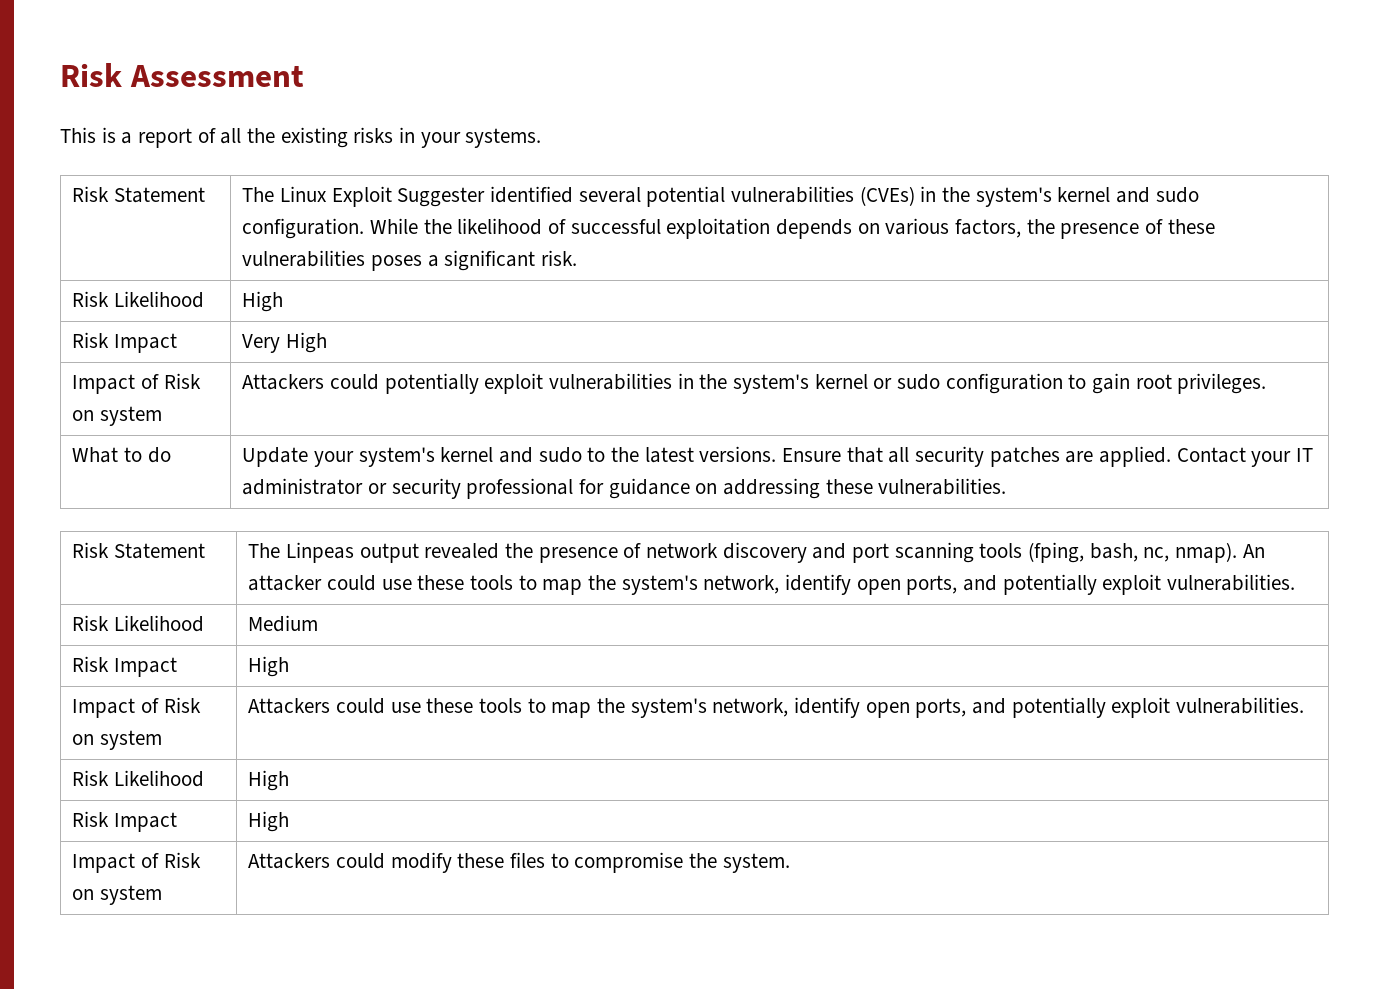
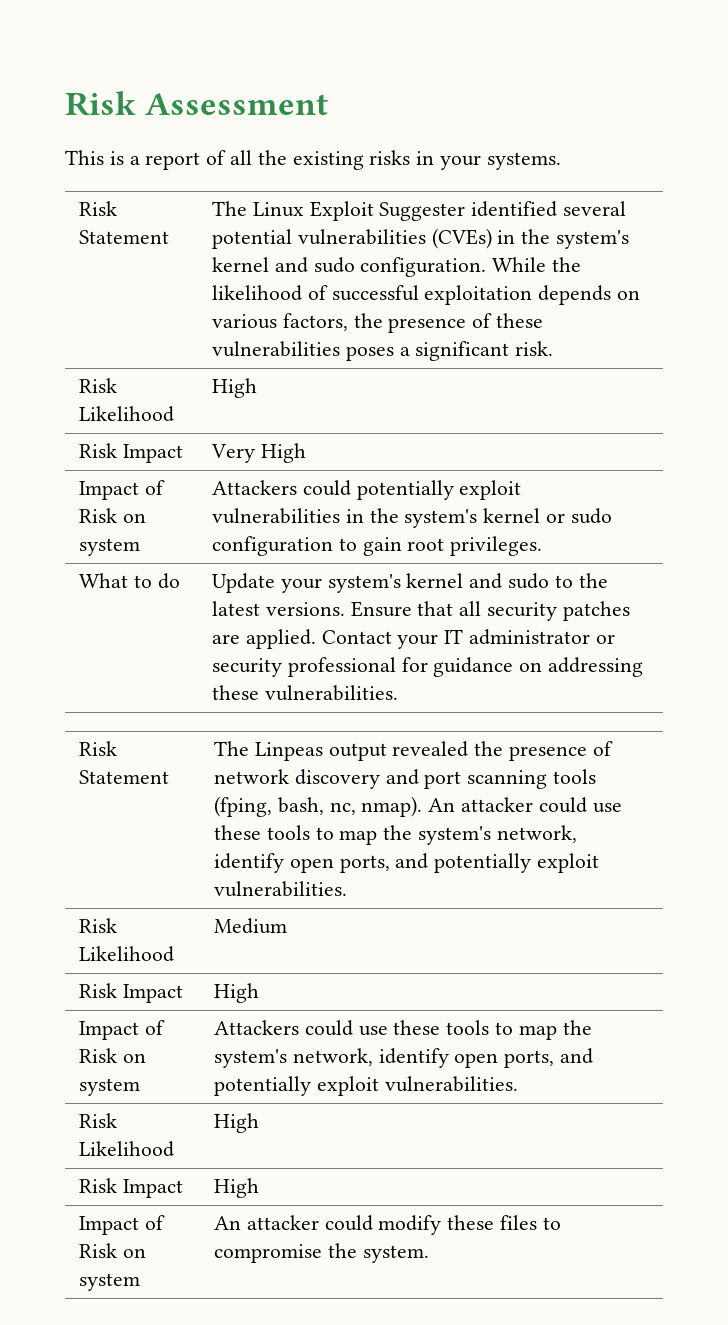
- Impact of Risk on system | Attackers could modify these files to compromise the system.
+ Impact of Risk on system | An attacker could modify these files to compromise the system.

